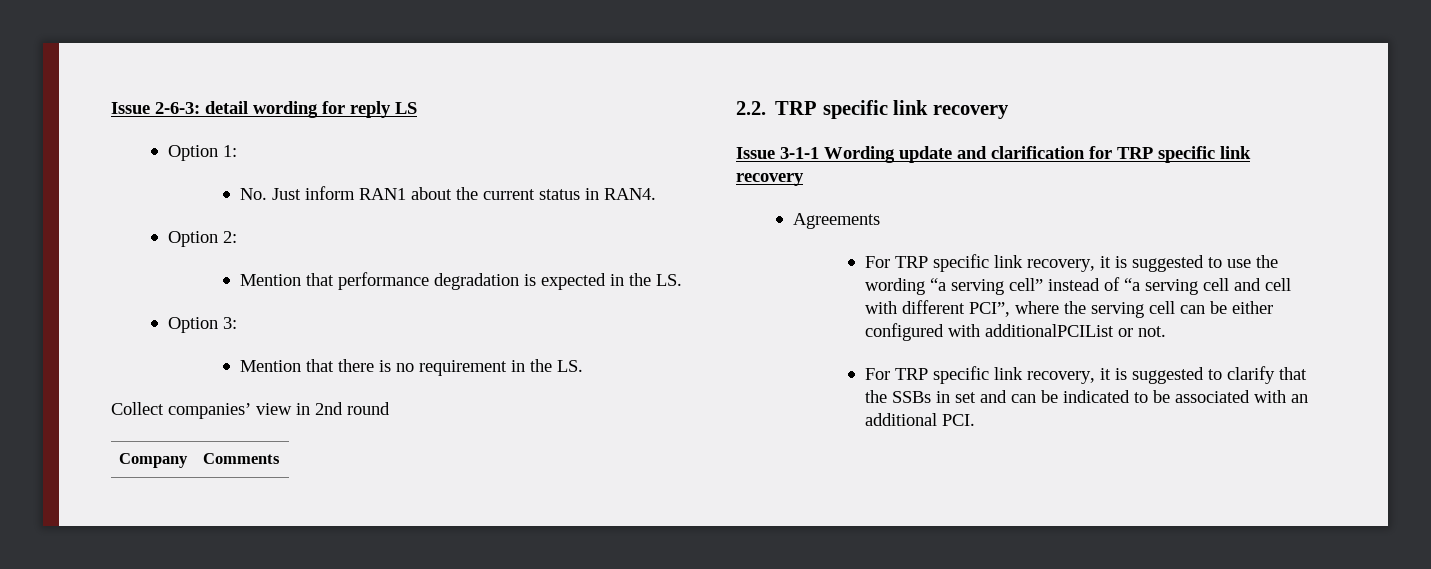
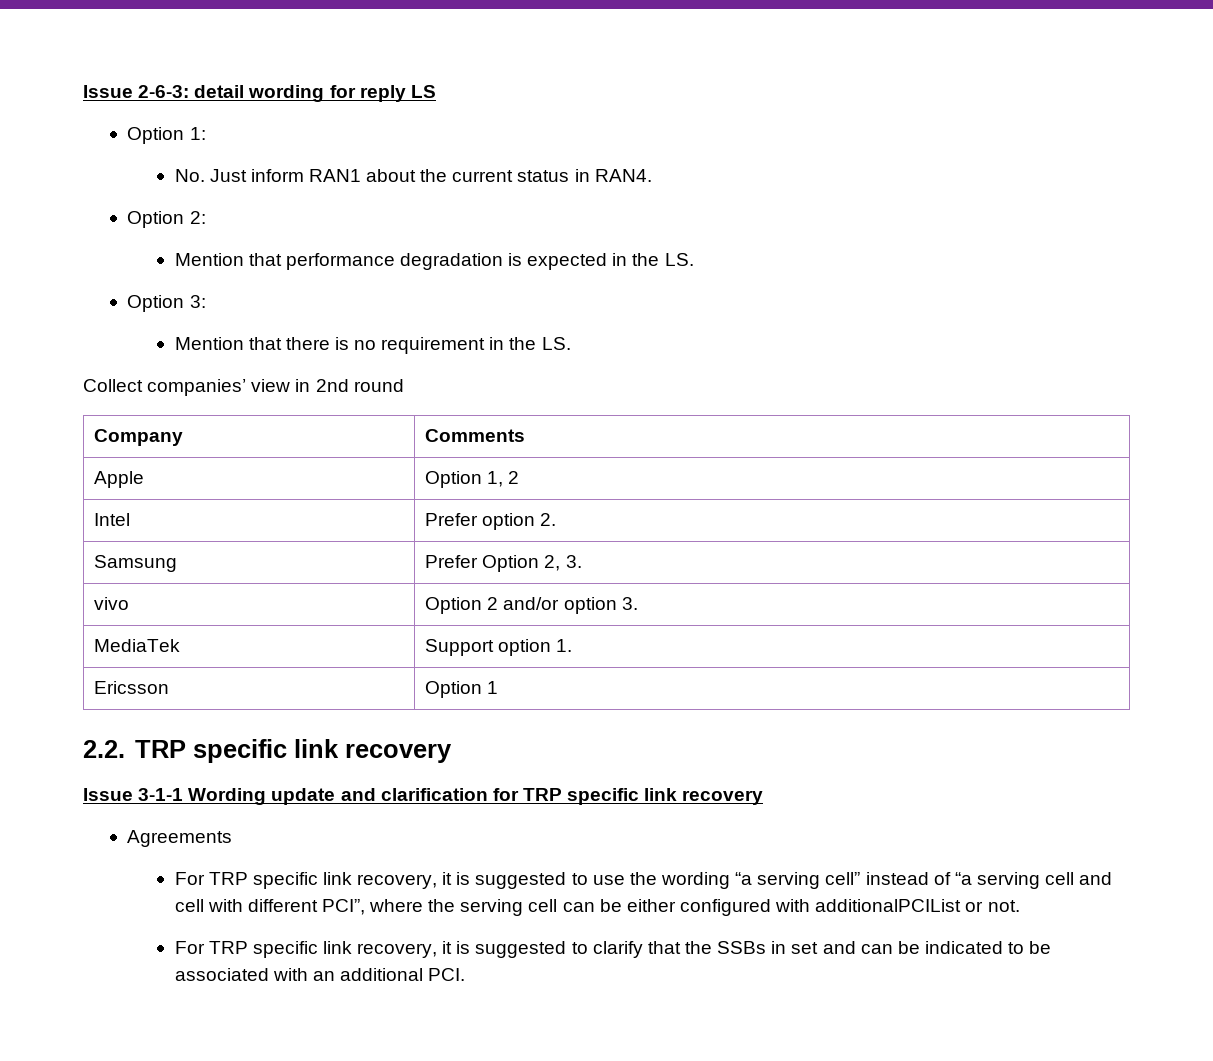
+ Apple | Option 1, 2
+ Intel | Prefer option 2.
+ Samsung | Prefer Option 2, 3.
+ vivo | Option 2 and/or option 3.
+ MediaTek | Support option 1.
+ Ericsson | Option 1

